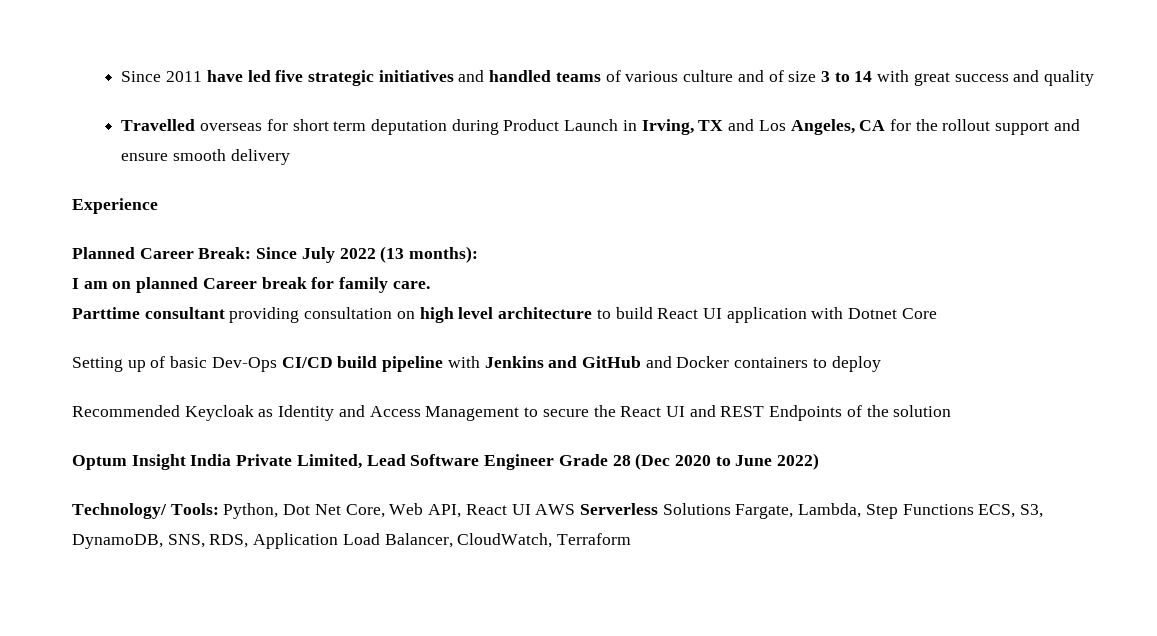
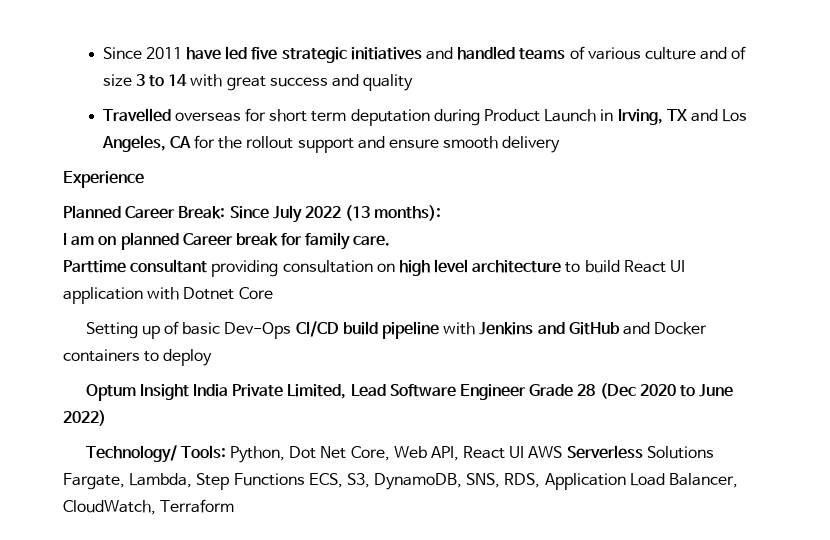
- Recommended Keycloak as Identity and Access Management to secure the React UI and REST Endpoints of the solution

